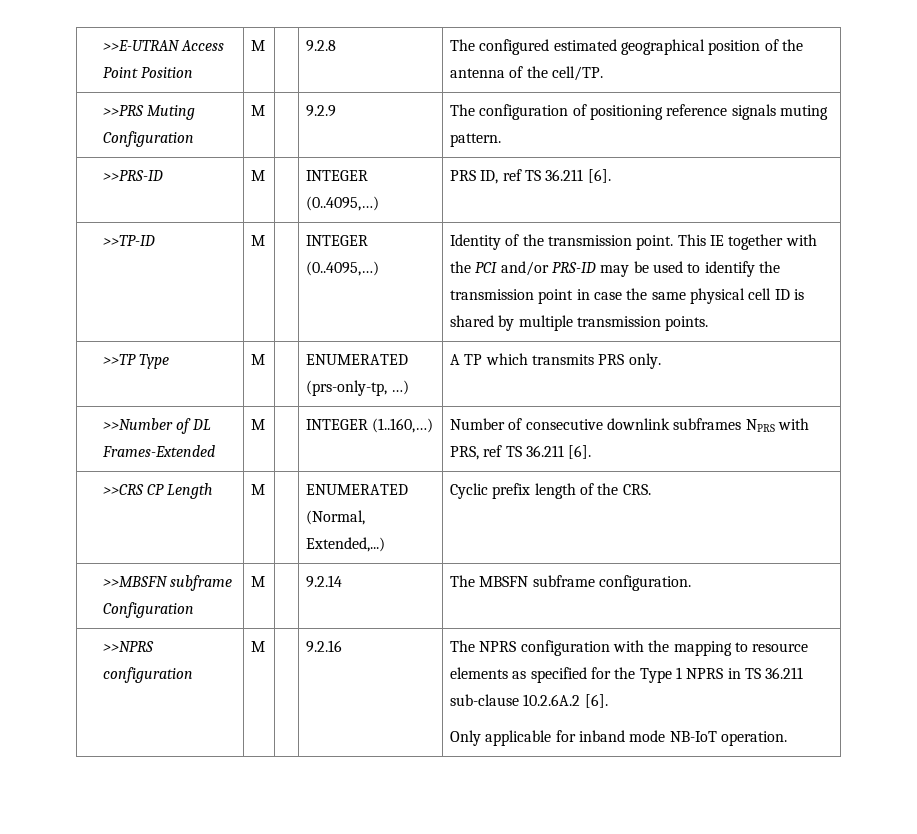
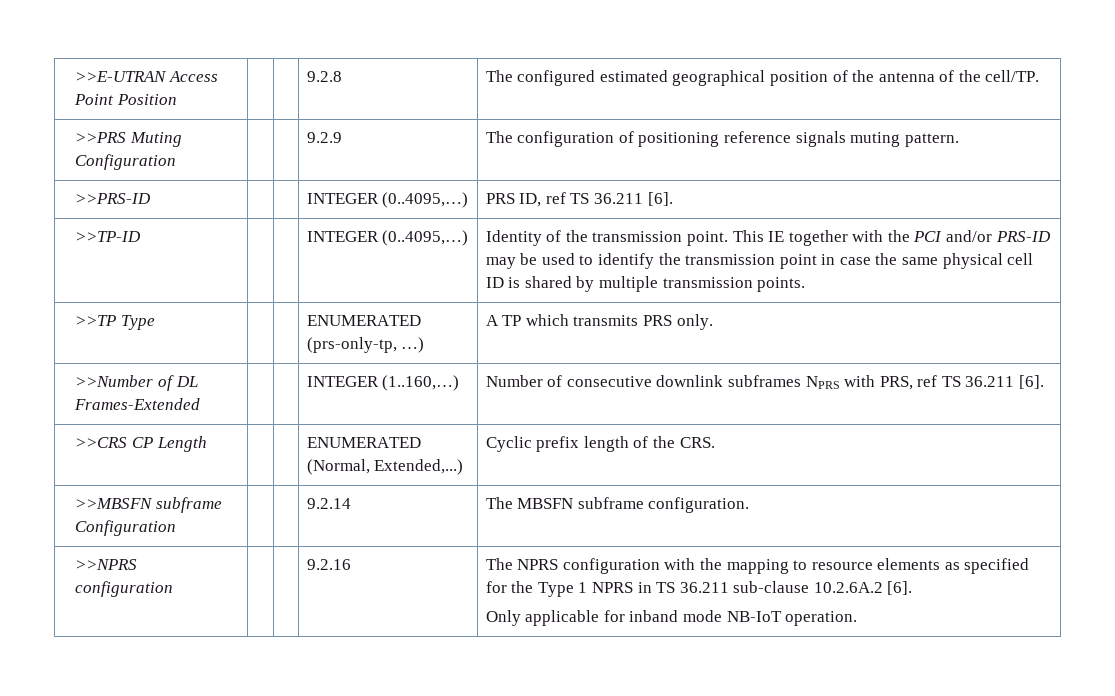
- >>E-UTRAN Access Point Position | M | | 9.2.8 | The configured estimated geographical position of the antenna of the cell/TP.
+ >>E-UTRAN Access Point Position | | | 9.2.8 | The configured estimated geographical position of the antenna of the cell/TP.
- >>PRS Muting Configuration | M | | 9.2.9 | The configuration of positioning reference signals muting pattern.
+ >>PRS Muting Configuration | | | 9.2.9 | The configuration of positioning reference signals muting pattern.
- >>PRS-ID | M | | INTEGER (0..4095,…) | PRS ID, ref TS 36.211 [6].
+ >>PRS-ID | | | INTEGER (0..4095,…) | PRS ID, ref TS 36.211 [6].
- >>TP-ID | M | | INTEGER (0..4095,…) | Identity of the transmission point. This IE together with the PCI and/or PRS-ID may be used to identify the transmission point in case the same physical cell ID is shared by multiple transmission points.
+ >>TP-ID | | | INTEGER (0..4095,…) | Identity of the transmission point. This IE together with the PCI and/or PRS-ID may be used to identify the transmission point in case the same physical cell ID is shared by multiple transmission points.
- >>TP Type | M | | ENUMERATED (prs-only-tp, …) | A TP which transmits PRS only.
+ >>TP Type | | | ENUMERATED (prs-only-tp, …) | A TP which transmits PRS only.
- >>Number of DL Frames-Extended | M | | INTEGER (1..160,…) | Number of consecutive downlink subframes NPRS with PRS, ref TS 36.211 [6].
+ >>Number of DL Frames-Extended | | | INTEGER (1..160,…) | Number of consecutive downlink subframes NPRS with PRS, ref TS 36.211 [6].
- >>CRS CP Length | M | | ENUMERATED (Normal, Extended,...) | Cyclic prefix length of the CRS.
+ >>CRS CP Length | | | ENUMERATED (Normal, Extended,...) | Cyclic prefix length of the CRS.
- >>MBSFN subframe Configuration | M | | 9.2.14 | The MBSFN subframe configuration.
+ >>MBSFN subframe Configuration | | | 9.2.14 | The MBSFN subframe configuration.
- >>NPRS configuration | M | | 9.2.16 | The NPRS configuration with the mapping to resource elements as specified for the Type 1 NPRS in TS 36.211 sub-clause 10.2.6A.2 [6].
+ >>NPRS configuration | | | 9.2.16 | The NPRS configuration with the mapping to resource elements as specified for the Type 1 NPRS in TS 36.211 sub-clause 10.2.6A.2 [6].

